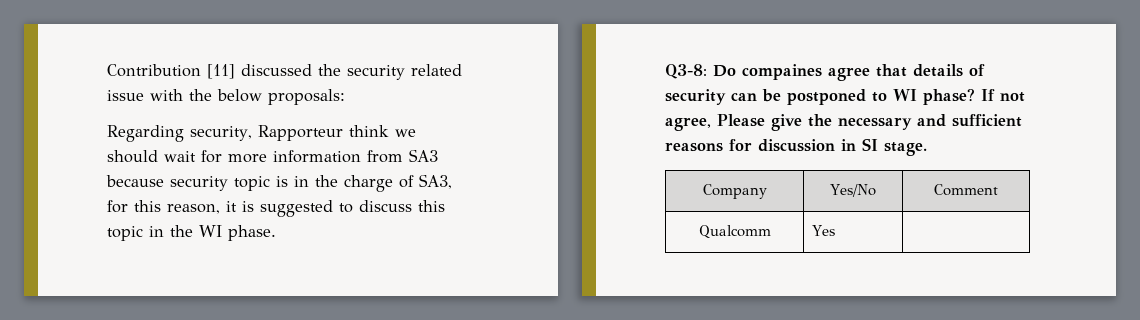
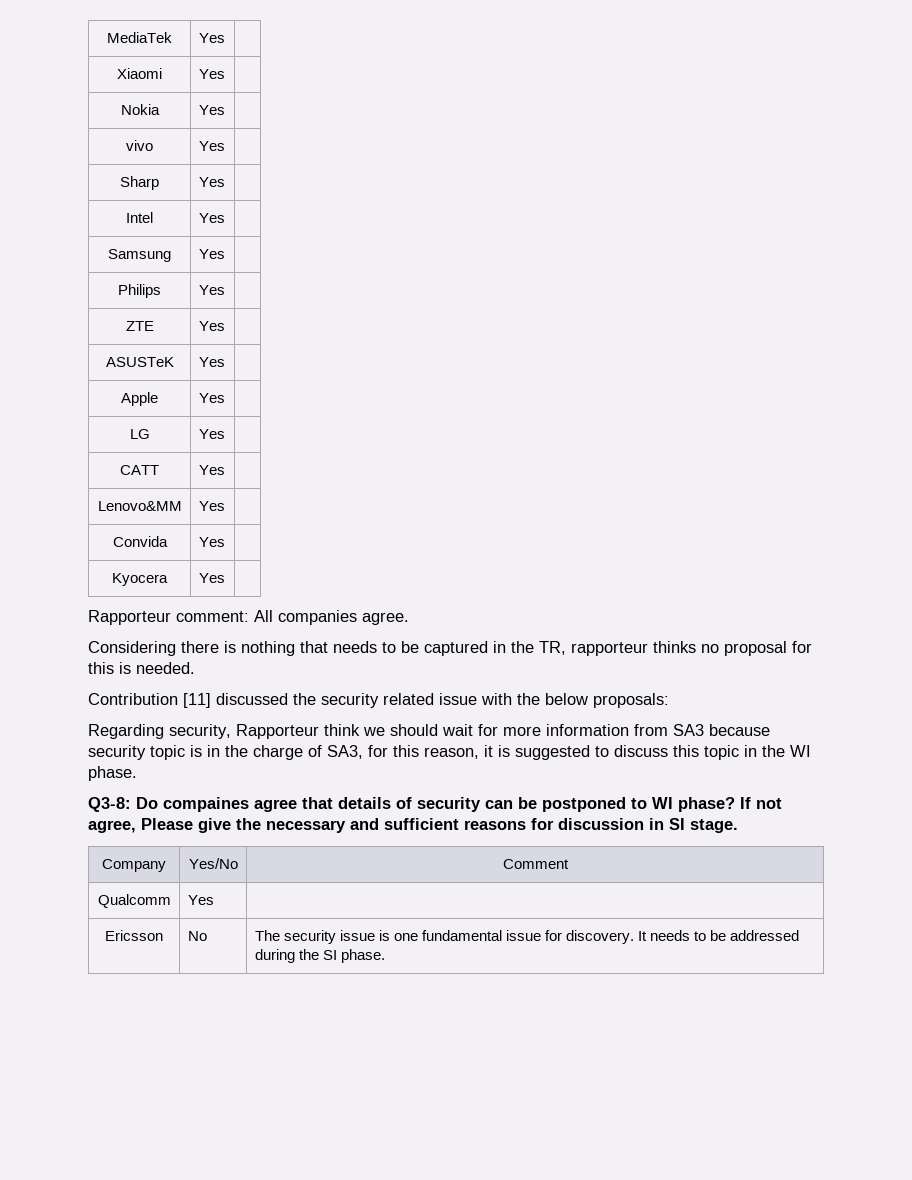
+ MediaTek | Yes |
+ Xiaomi | Yes |
+ Nokia | Yes |
+ vivo | Yes |
+ Sharp | Yes |
+ Intel | Yes |
+ Samsung | Yes |
+ Philips | Yes |
+ ZTE | Yes |
+ ASUSTeK | Yes |
+ Apple | Yes |
+ LG | Yes |
+ CATT | Yes |
+ Lenovo&MM | Yes |
+ Convida | Yes |
+ Kyocera | Yes |
+ Rapporteur comment: All companies agree.
+ Considering there is nothing that needs to be captured in the TR, rapporteur thinks no proposal for this is needed.
+ Ericsson | No | The security issue is one fundamental issue for discovery. It needs to be addressed during the SI phase.

